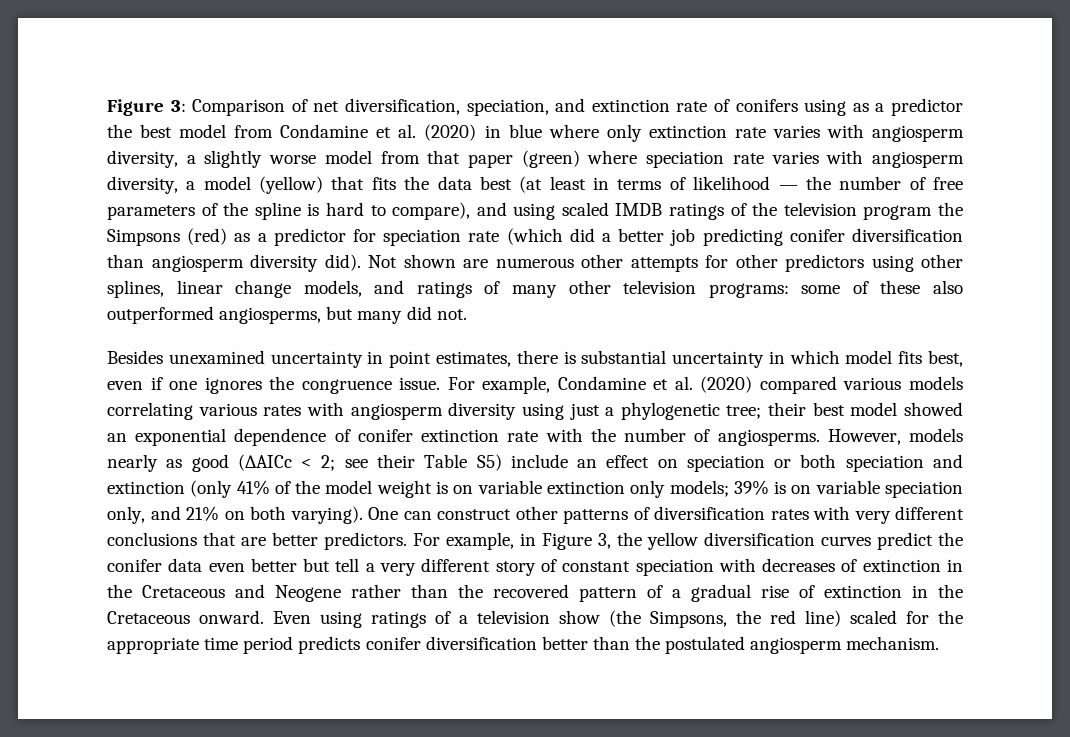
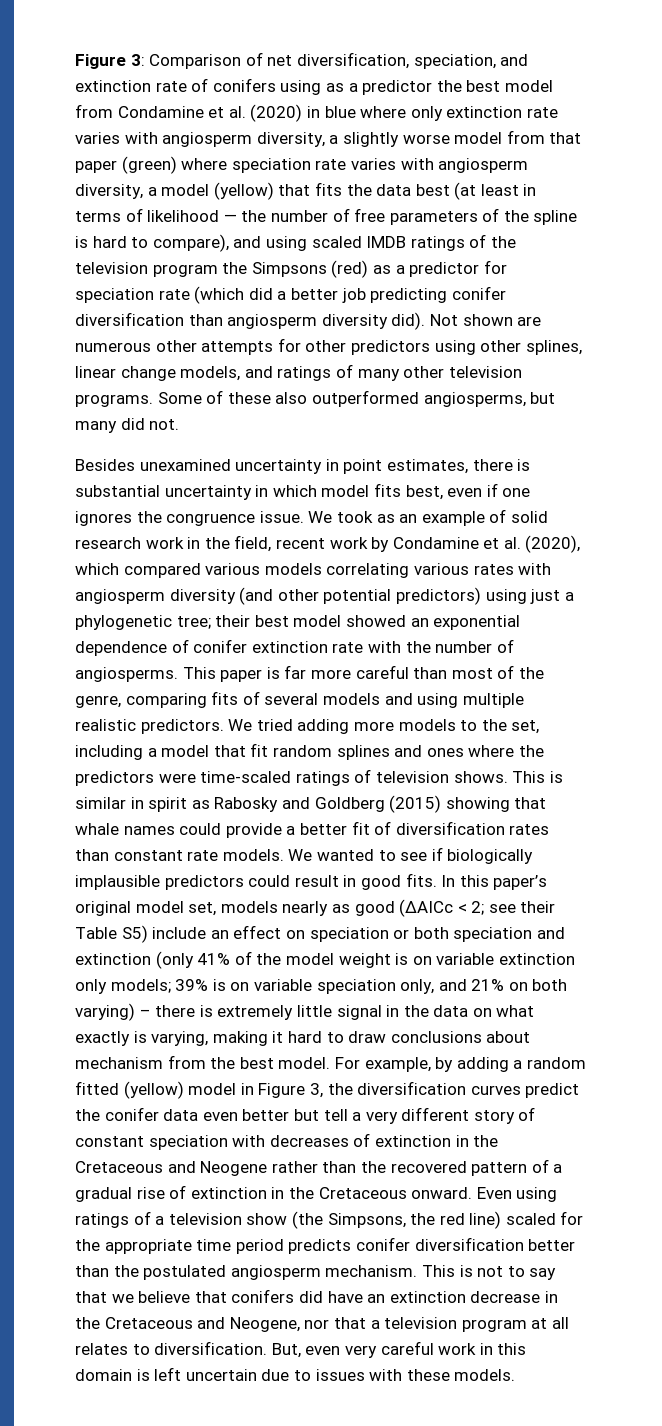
- Not shown are numerous other attempts for other predictors using other splines, linear change models, and ratings of many other television programs: some of these also outperformed angiosperms, but many did not.
+ Not shown are numerous other attempts for other predictors using other splines, linear change models, and ratings of many other television programs. Some of these also outperformed angiosperms, but many did not.
- For example, Condamine et al. (2020) compared various models correlating various rates with angiosperm diversity using just a phylogenetic tree; their best model showed an exponential dependence of conifer extinction rate with the number of angiosperms.
+ We took as an example of solid research work in the field, recent work by Condamine et al. (2020), which compared various models correlating various rates with angiosperm diversity (and other potential predictors) using just a phylogenetic tree; their best model showed an exponential dependence of conifer extinction rate with the number of angiosperms.
- However, models nearly as good (∆AICc < 2;
+ This paper is far more careful than most of the genre, comparing fits of several models and using multiple realistic predictors. We tried adding more models to the set, including a model that fit random splines and ones where the predictors were time-scaled ratings of television shows. This is similar in spirit as Rabosky and Goldberg (2015) showing that whale names could provide a better fit of diversification rates than constant rate models. We wanted to see if biologically implausible predictors could result in good fits. In this paper’s original model set, models nearly as good (∆AICc < 2;
- 39% is on variable speciation only, and 21% on both varying). One can construct other patterns of diversification rates with very different conclusions that are better predictors. For example, in Figure 3, the yellow diversification curves predict the conifer data even better but tell a very different story of constant speciation with decreases of extinction in the Cretaceous and Neogene rather than the recovered pattern of a gradual rise of extinction in the Cretaceous onward.
+ 39% is on variable speciation only, and 21% on both varying) – there is extremely little signal in the data on what exactly is varying, making it hard to draw conclusions about mechanism from the best model. For example, by adding a random fitted (yellow) model in Figure 3, the diversification curves predict the conifer data even better but tell a very different story of constant speciation with decreases of extinction in the Cretaceous and Neogene rather than the recovered pattern of a gradual rise of extinction in the Cretaceous onward.
+ This is not to say that we believe that conifers did have an extinction decrease in the Cretaceous and Neogene, nor that a television program at all relates to diversification. But, even very careful work in this domain is left uncertain due to issues with these models.

